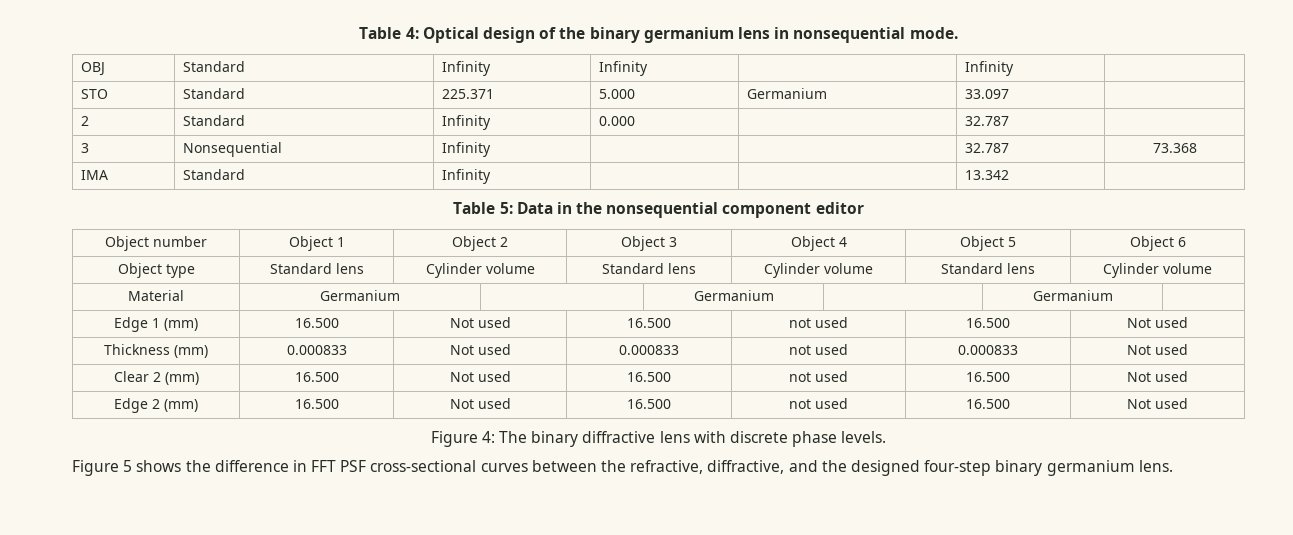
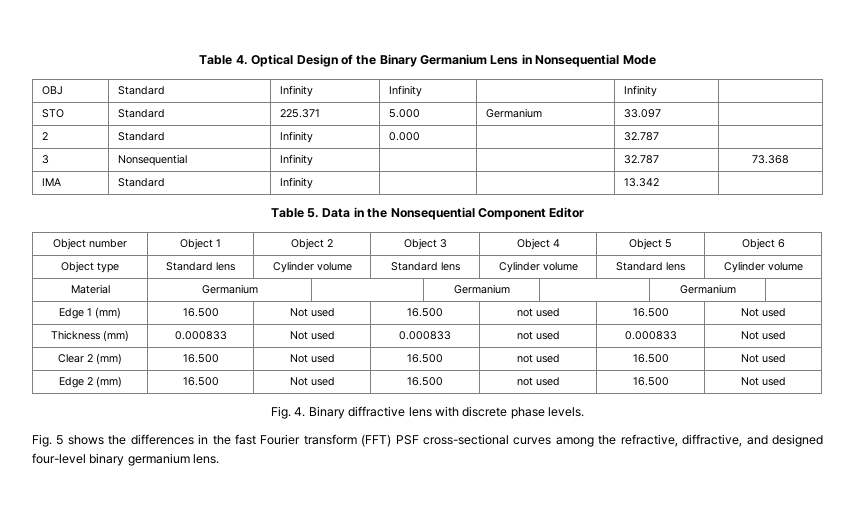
- Table 4: Optical design of the binary germanium lens in nonsequential mode.
+ Table 4. Optical Design of the Binary Germanium Lens in Nonsequential Mode
- Table 5: Data in the nonsequential component editor
+ Table 5. Data in the Nonsequential Component Editor
- Figure 4: The binary diffractive lens with discrete phase levels.
+ Fig. 4. Binary diffractive lens with discrete phase levels.
- Figure 5 shows the difference in FFT PSF cross-sectional curves between the refractive, diffractive, and the designed four-step binary germanium lens.
+ Fig. 5 shows the differences in the fast Fourier transform (FFT) PSF cross-sectional curves among the refractive, diffractive, and designed four-level binary germanium lens.

